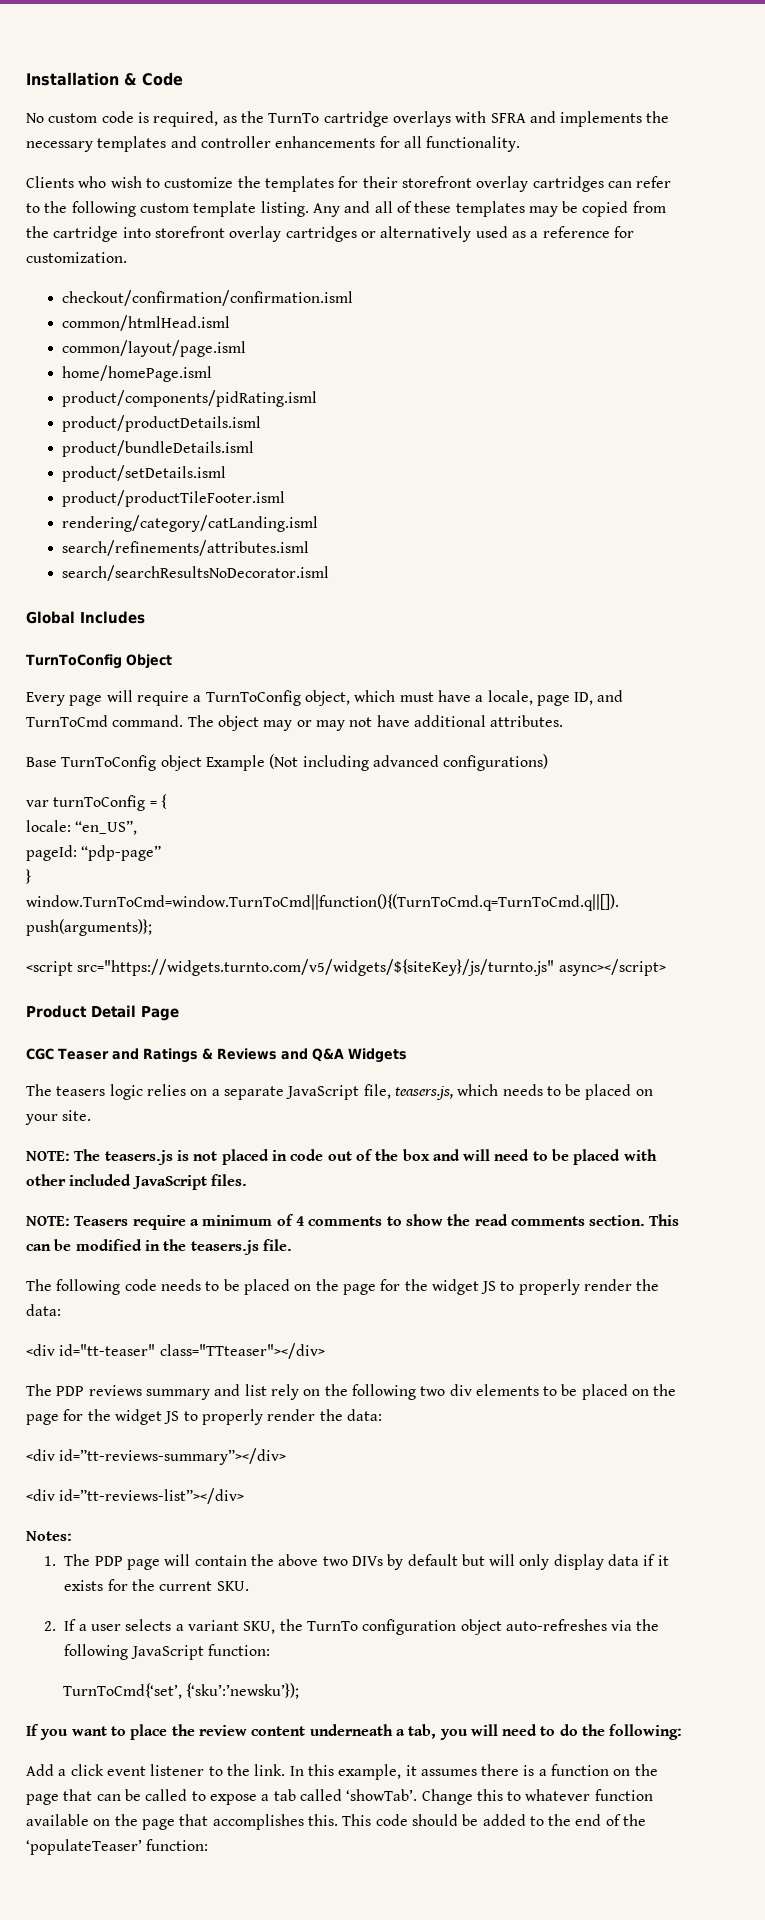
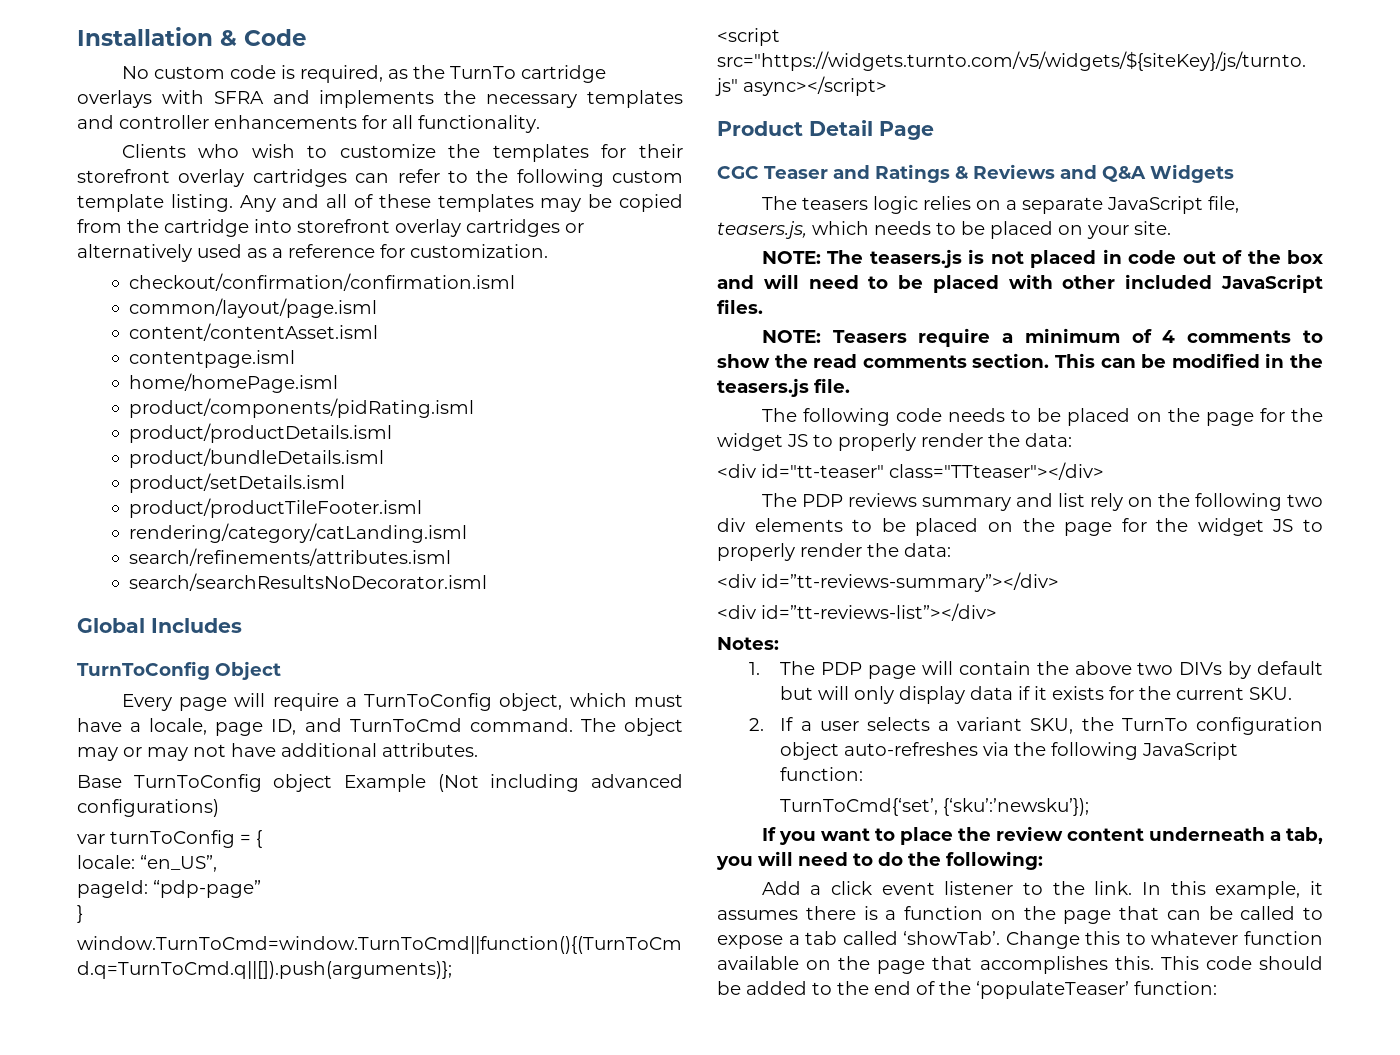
- common/htmlHead.isml
  common/layout/page.isml
+ content/contentAsset.isml
+ contentpage.isml

